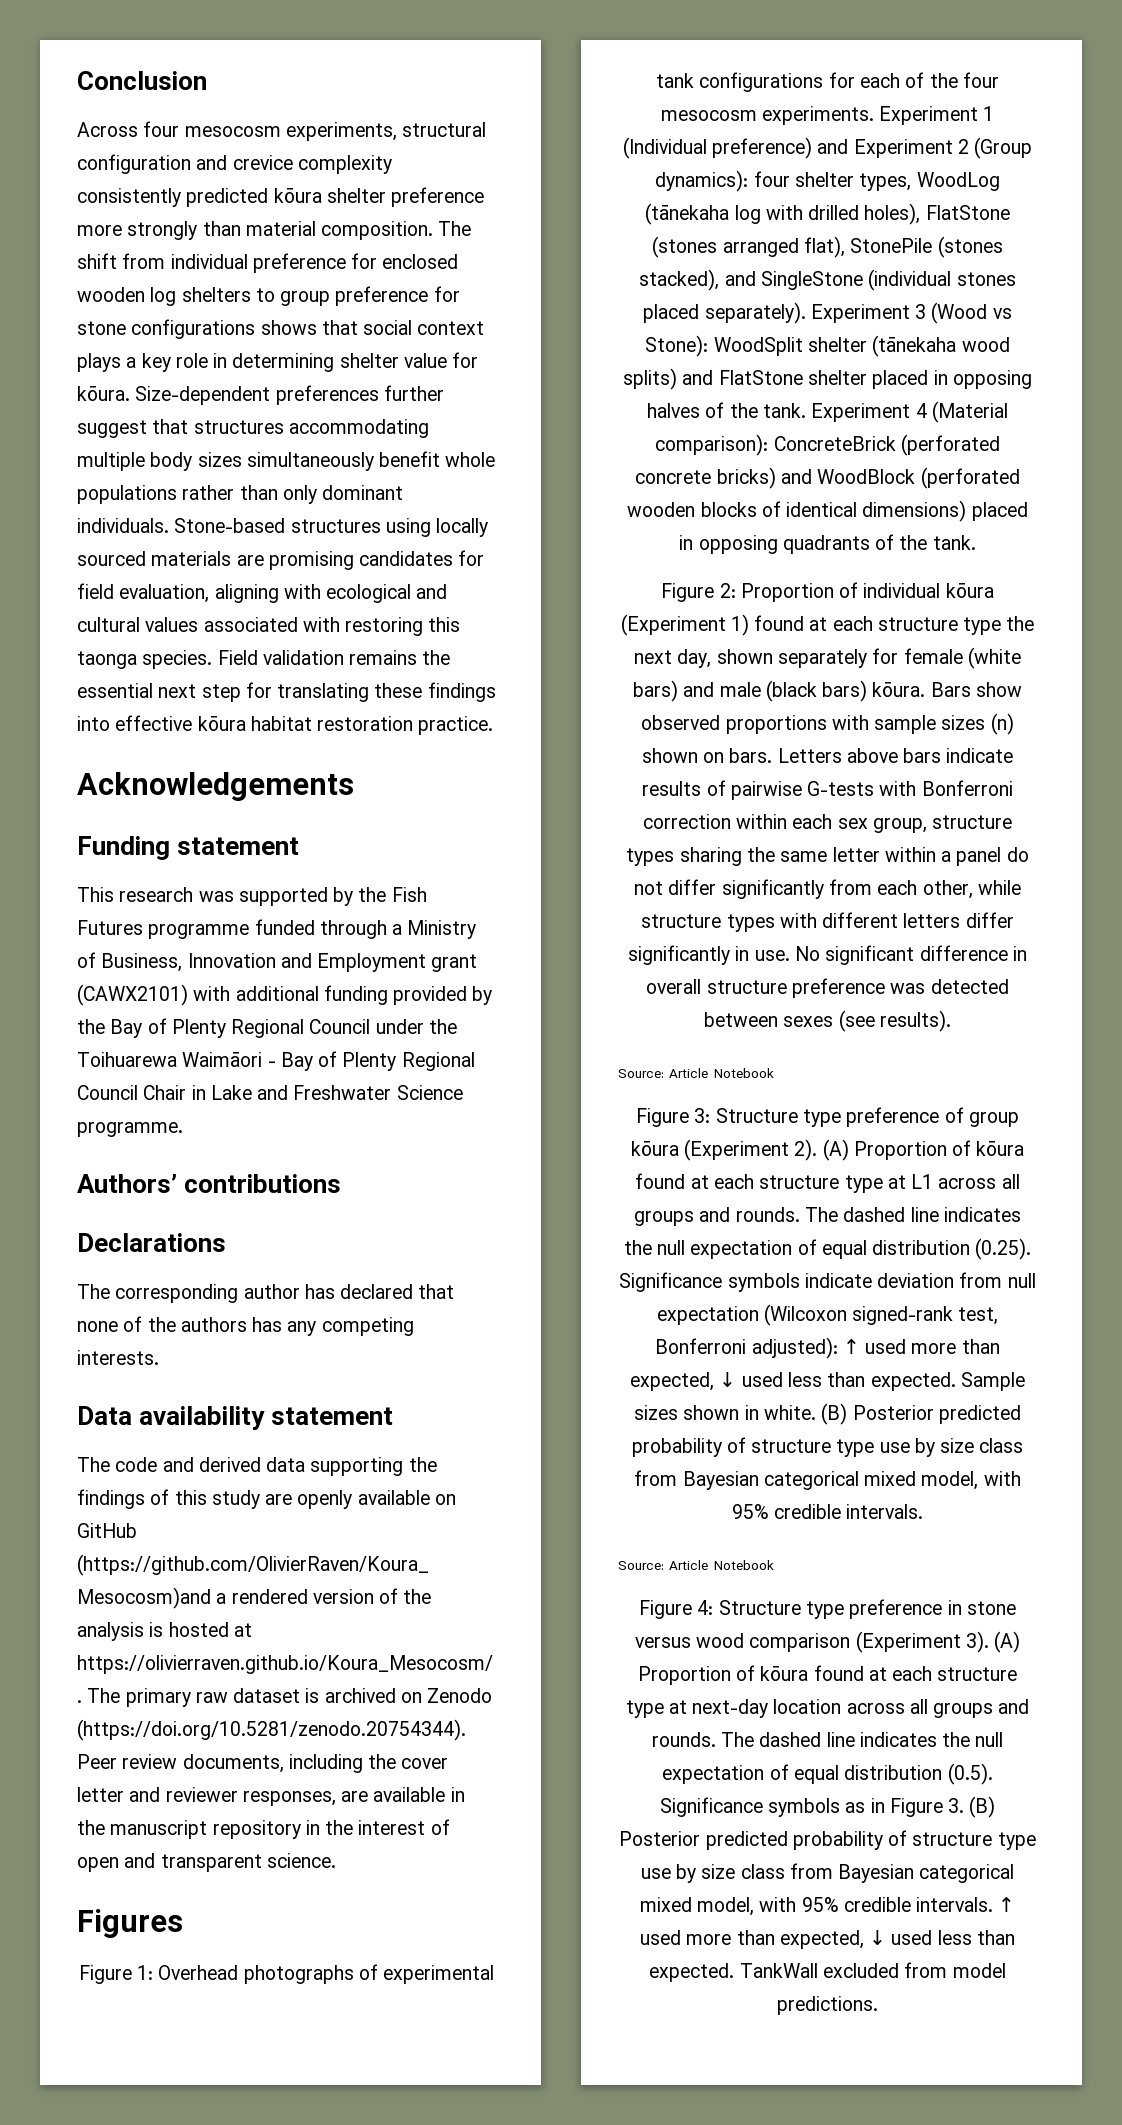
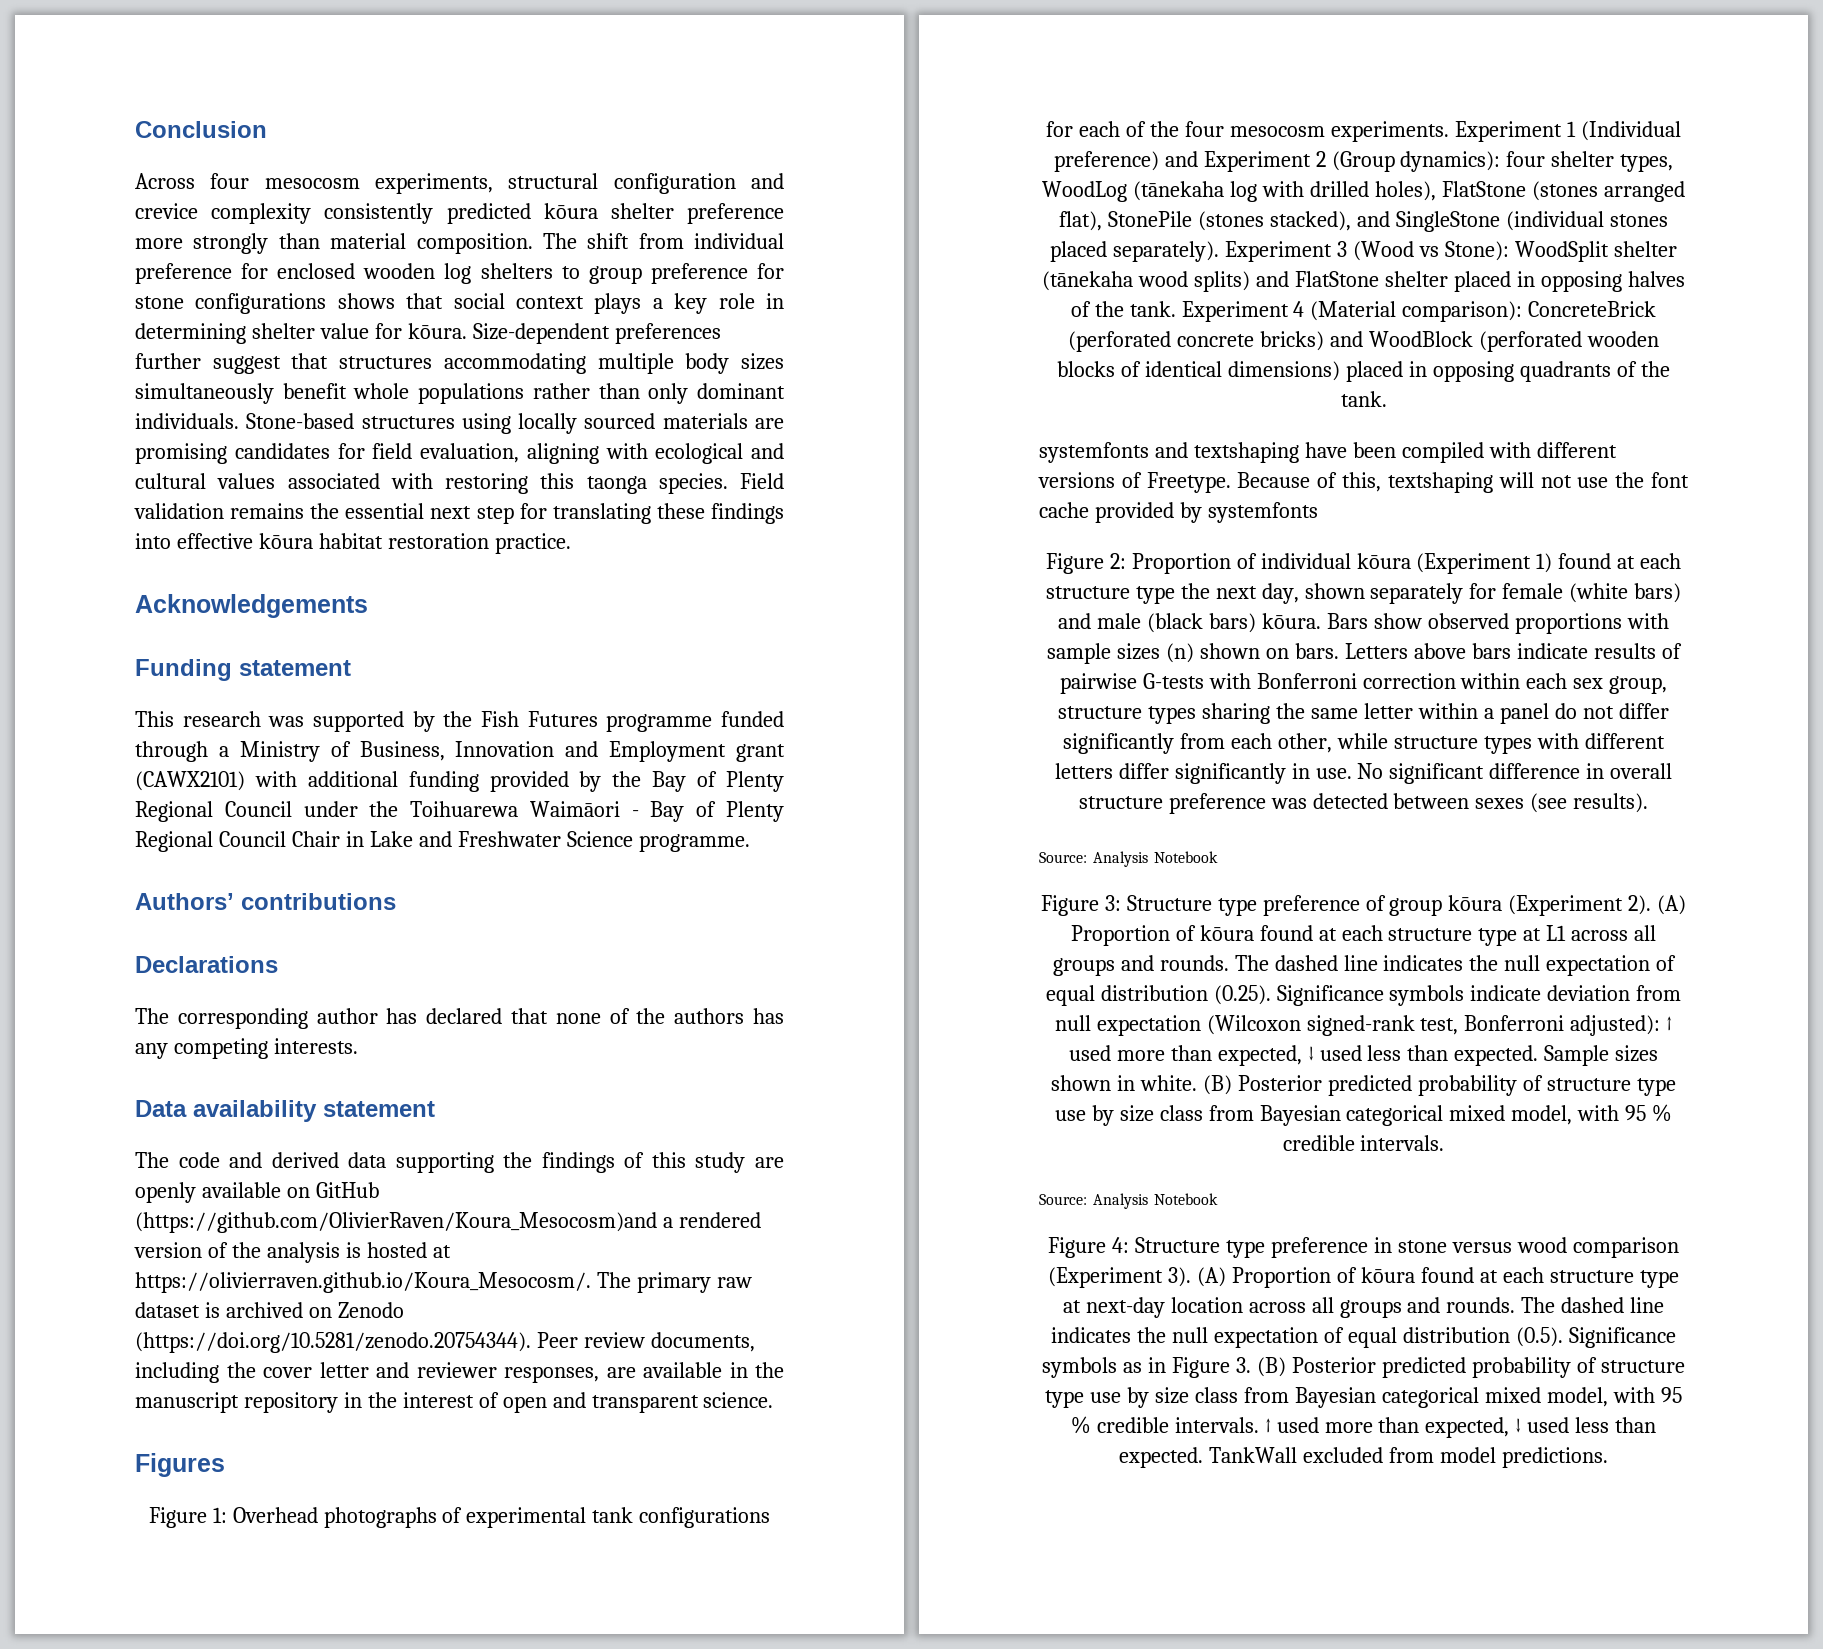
+ systemfonts and textshaping have been compiled with different versions of Freetype. Because of this, textshaping will not use the font cache provided by systemfonts
  No significant difference in overall structure preference was detected between sexes (see results).
- Source: Article Notebook
+ Source: Analysis Notebook
- Sample sizes shown in white. (B) Posterior predicted probability of structure type use by size class from Bayesian categorical mixed model, with 95% credible intervals.
- Source: Article Notebook
+ Sample sizes shown in white. (B) Posterior predicted probability of structure type use by size class from Bayesian categorical mixed model, with 95 % credible intervals.
+ Source: Analysis Notebook
- The dashed line indicates the null expectation of equal distribution (0.5). Significance symbols as in Figure 3. (B) Posterior predicted probability of structure type use by size class from Bayesian categorical mixed model, with 95% credible intervals.
+ The dashed line indicates the null expectation of equal distribution (0.5). Significance symbols as in Figure 3. (B) Posterior predicted probability of structure type use by size class from Bayesian categorical mixed model, with 95 % credible intervals.

